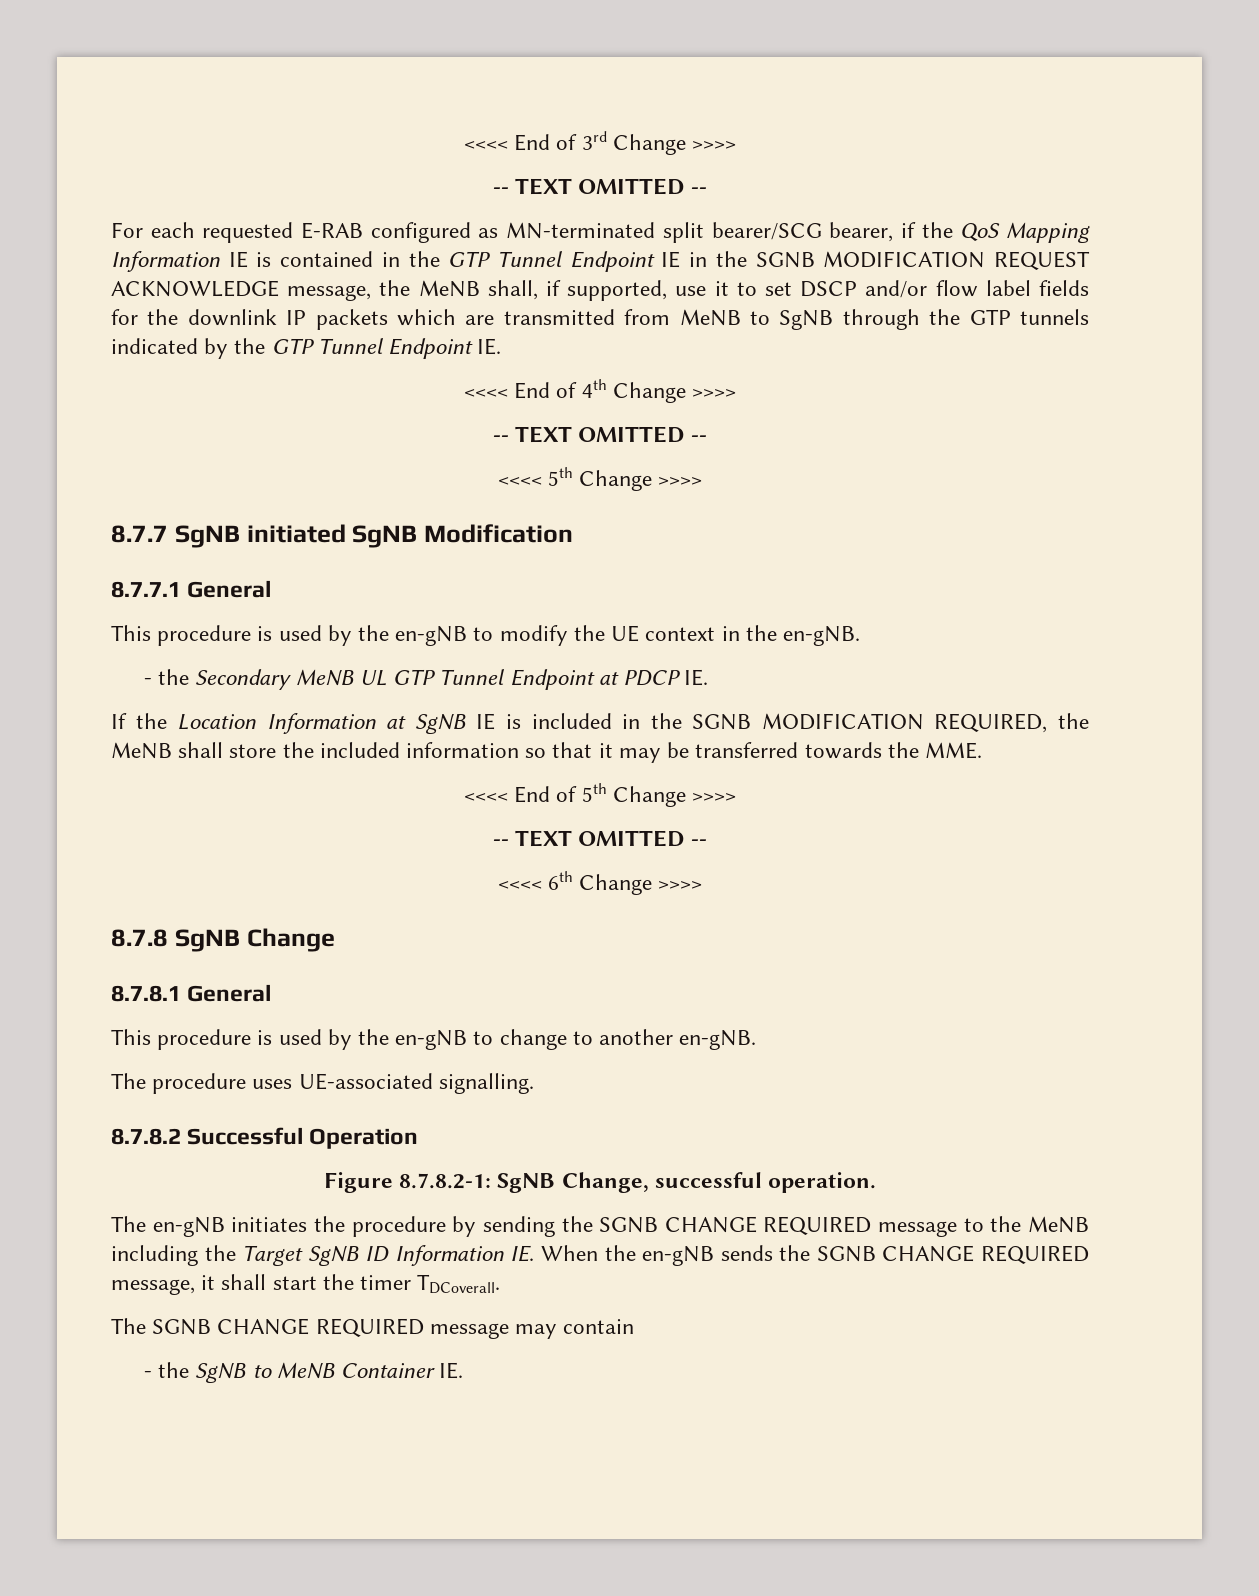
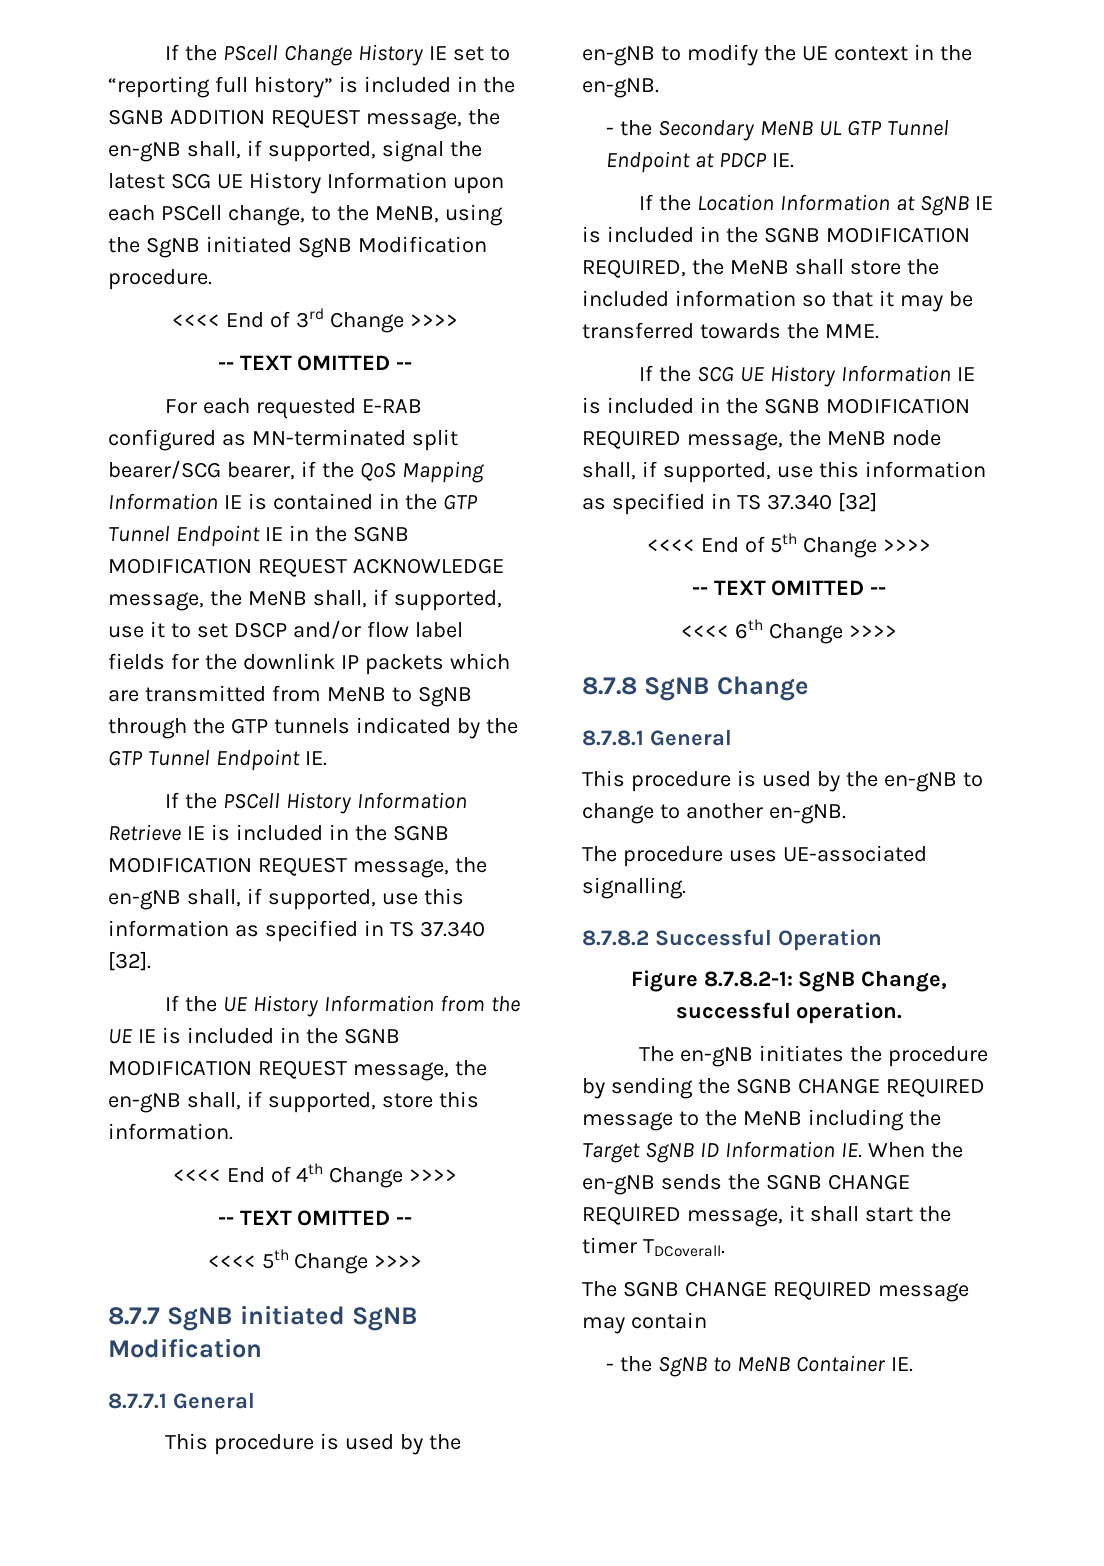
+ If the PScell Change History IE set to “reporting full history” is included in the SGNB ADDITION REQUEST message, the en-gNB shall, if supported, signal the latest SCG UE History Information upon each PSCell change, to the MeNB, using the SgNB initiated SgNB Modification procedure.
+ If the PSCell History Information Retrieve IE is included in the SGNB MODIFICATION REQUEST message, the en-gNB shall, if supported, use this information as specified in TS 37.340 [32].
+ If the UE History Information from the UE IE is included in the SGNB MODIFICATION REQUEST message, the en-gNB shall, if supported, store this information.
+ If the SCG UE History Information IE is included in the SGNB MODIFICATION REQUIRED message, the MeNB node shall, if supported, use this information as specified in TS 37.340 [32]

